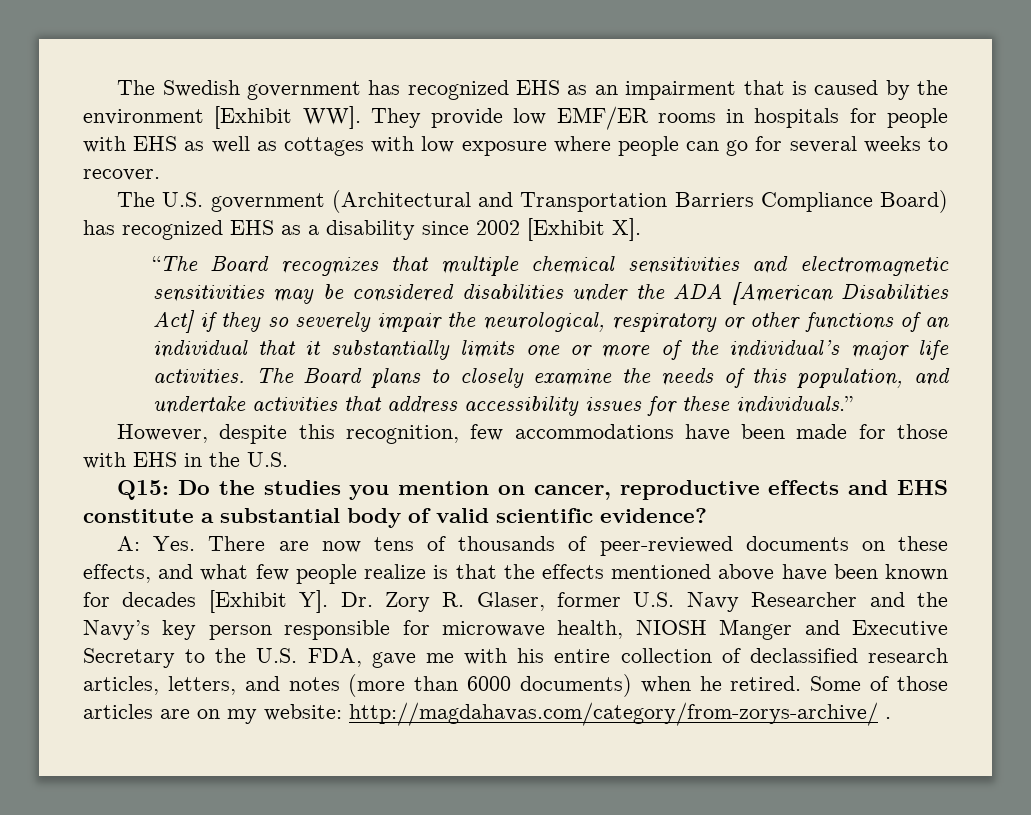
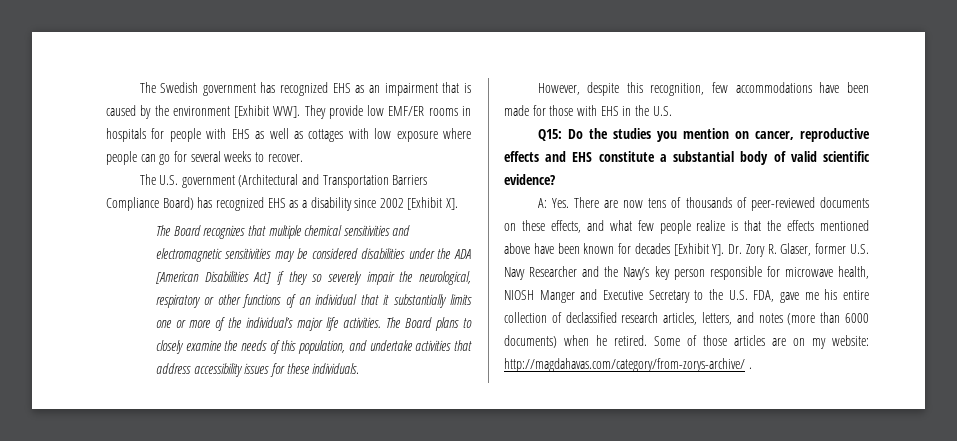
- “The Board recognizes that multiple chemical sensitivities and electromagnetic sensitivities may be considered disabilities under the ADA [American Disabilities Act] if they so severely impair the neurological, respiratory or other functions of an individual that it substantially limits one or more of the individual’s major life activities.
+ The Board recognizes that multiple chemical sensitivities and electromagnetic sensitivities may be considered disabilities under the ADA [American Disabilities Act] if they so severely impair the neurological, respiratory or other functions of an individual that it substantially limits one or more of the individual’s major life activities.
- The Board plans to closely examine the needs of this population, and undertake activities that address accessibility issues for these individuals.”
+ The Board plans to closely examine the needs of this population, and undertake activities that address accessibility issues for these individuals.
- Yes. There are now tens of thousands of peer-reviewed documents on these effects, and what few people realize is that the effects mentioned above have been known for decades [Exhibit Y]. Dr. Zory R. Glaser, former U.S. Navy Researcher and the Navy’s key person responsible for microwave health, NIOSH Manger and Executive Secretary to the U.S. FDA, gave me with his entire collection of declassified research articles, letters, and notes (more than 6000 documents) when he retired.
+ Yes. There are now tens of thousands of peer-reviewed documents on these effects, and what few people realize is that the effects mentioned above have been known for decades [Exhibit Y]. Dr. Zory R. Glaser, former U.S. Navy Researcher and the Navy’s key person responsible for microwave health, NIOSH Manger and Executive Secretary to the U.S. FDA, gave me his entire collection of declassified research articles, letters, and notes (more than 6000 documents) when he retired.

